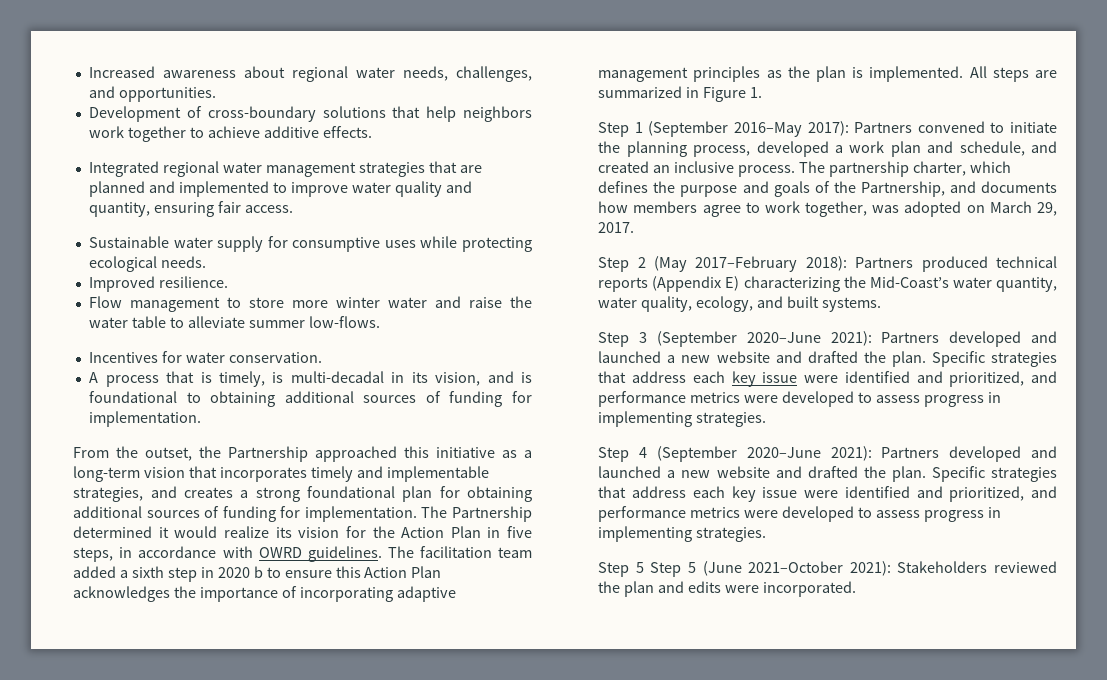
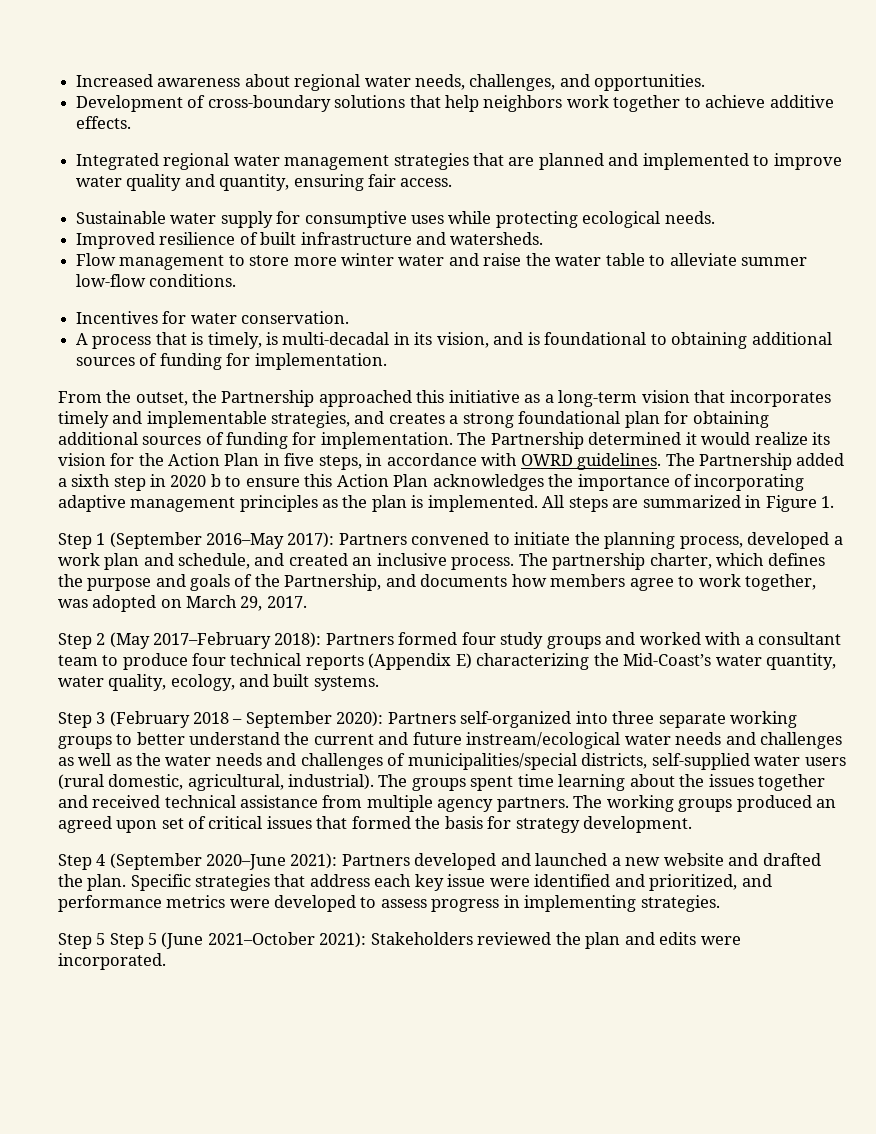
- Improved resilience.
+ Improved resilience of built infrastructure and watersheds.
- Flow management to store more winter water and raise the water table to alleviate summer low-flows.
+ Flow management to store more winter water and raise the water table to alleviate summer low-flow conditions.
- The facilitation team added a sixth step in 2020 b to ensure this Action Plan acknowledges the importance of incorporating adaptive management principles as the plan is implemented.
+ The Partnership added a sixth step in 2020 b to ensure this Action Plan acknowledges the importance of incorporating adaptive management principles as the plan is implemented.
- Step 2 (May 2017–February 2018): Partners produced technical reports (Appendix E) characterizing the Mid-Coast’s water quantity, water quality, ecology, and built systems.
+ Step 2 (May 2017–February 2018): Partners formed four study groups and worked with a consultant team to produce four technical reports (Appendix E) characterizing the Mid-Coast’s water quantity, water quality, ecology, and built systems.
- Step 3 (September 2020–June 2021): Partners developed and launched a new website and drafted the plan. Specific strategies that address each key issue were identified and prioritized, and performance metrics were developed to assess progress in implementing strategies.
+ Step 3 (February 2018 – September 2020): Partners self-organized into three separate working groups to better understand the current and future instream/ecological water needs and challenges as well as the water needs and challenges of municipalities/special districts, self-supplied water users (rural domestic, agricultural, industrial). The groups spent time learning about the issues together and received technical assistance from multiple agency partners. The working groups produced an agreed upon set of critical issues that formed the basis for strategy development.

